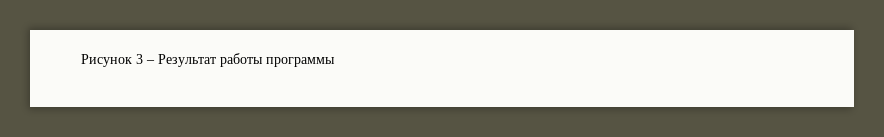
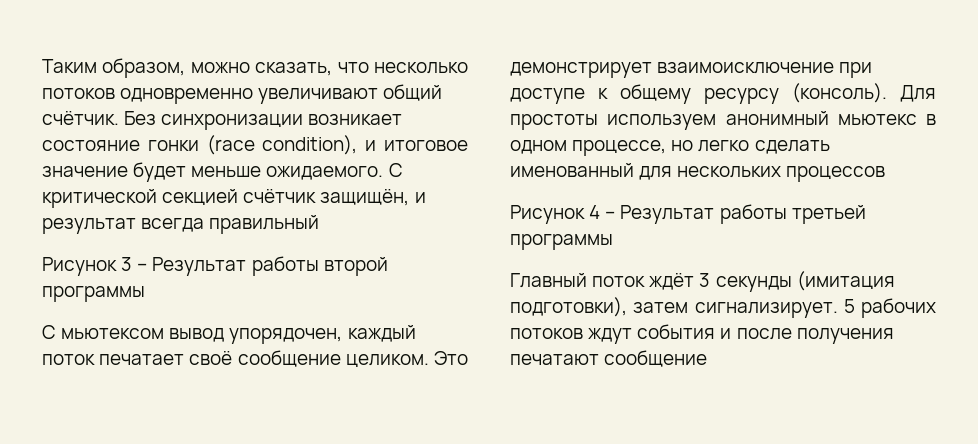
+ Таким образом, можно сказать, что несколько потоков одновременно увеличивают общий счётчик. Без синхронизации возникает состояние гонки (race condition), и итоговое значение будет меньше ожидаемого. С критической секцией счётчик защищён, и результат всегда правильный
- Рисунок 3 – Результат работы программы
+ Рисунок 3 – Результат работы второй программы
+ С мьютексом вывод упорядочен, каждый поток печатает своё сообщение целиком. Это демонстрирует взаимоисключение при доступе к общему ресурсу (консоль). Для простоты используем анонимный мьютекс в одном процессе, но легко сделать именованный для нескольких процессов
+ Рисунок 4 – Результат работы третьей программы
+ Главный поток ждёт 3 секунды (имитация подготовки), затем сигнализирует. 5 рабочих потоков ждут события и после получения печатают сообщение

